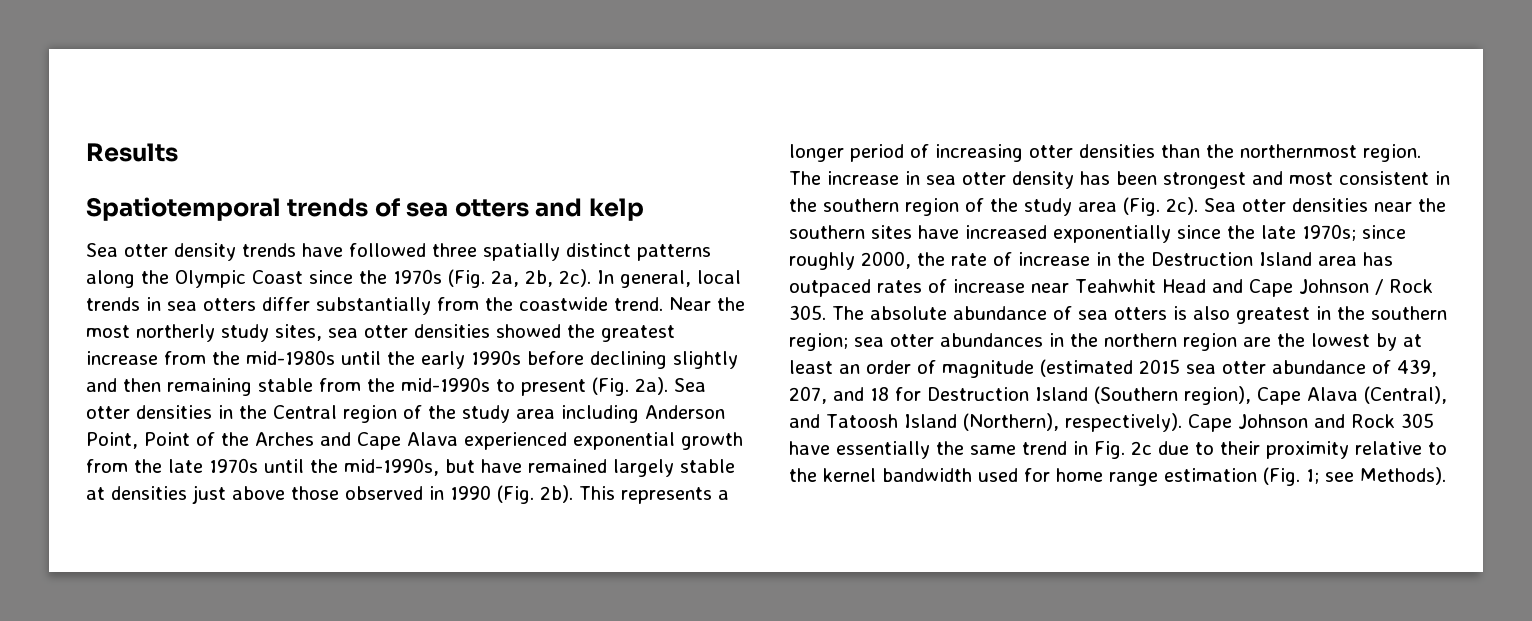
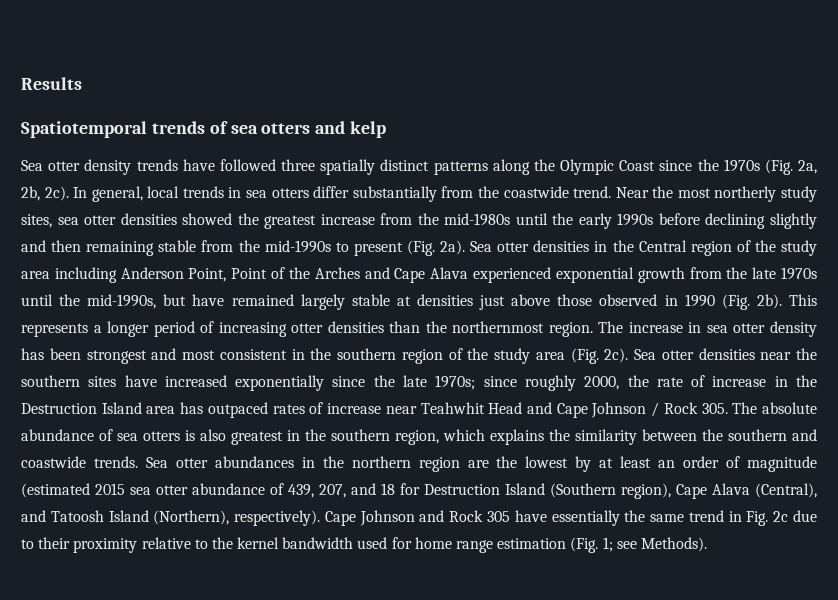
- since roughly 2000, the rate of increase in the Destruction Island area has outpaced rates of increase near Teahwhit Head and Cape Johnson / Rock 305. The absolute abundance of sea otters is also greatest in the southern region; sea otter abundances in the northern region are the lowest by at least an order of magnitude (estimated 2015 sea otter abundance of 439, 207, and 18 for Destruction Island (Southern region), Cape Alava (Central), and Tatoosh Island (Northern), respectively).
+ since roughly 2000, the rate of increase in the Destruction Island area has outpaced rates of increase near Teahwhit Head and Cape Johnson / Rock 305. The absolute abundance of sea otters is also greatest in the southern region, which explains the similarity between the southern and coastwide trends. Sea otter abundances in the northern region are the lowest by at least an order of magnitude (estimated 2015 sea otter abundance of 439, 207, and 18 for Destruction Island (Southern region), Cape Alava (Central), and Tatoosh Island (Northern), respectively).

